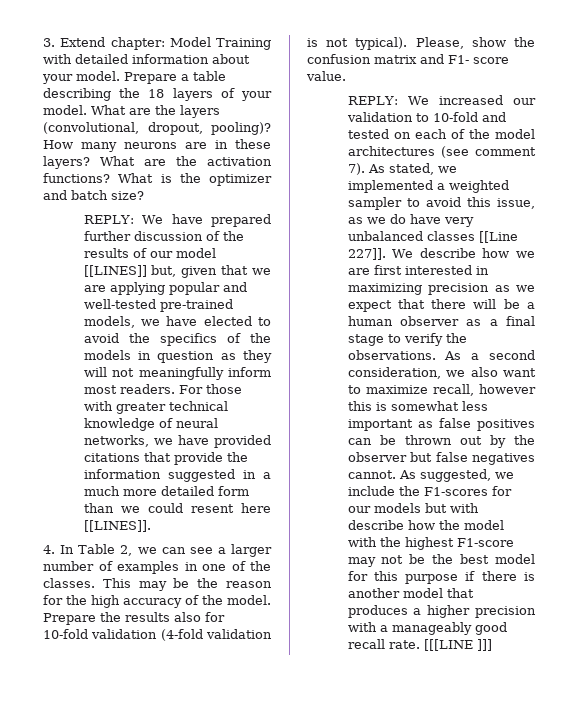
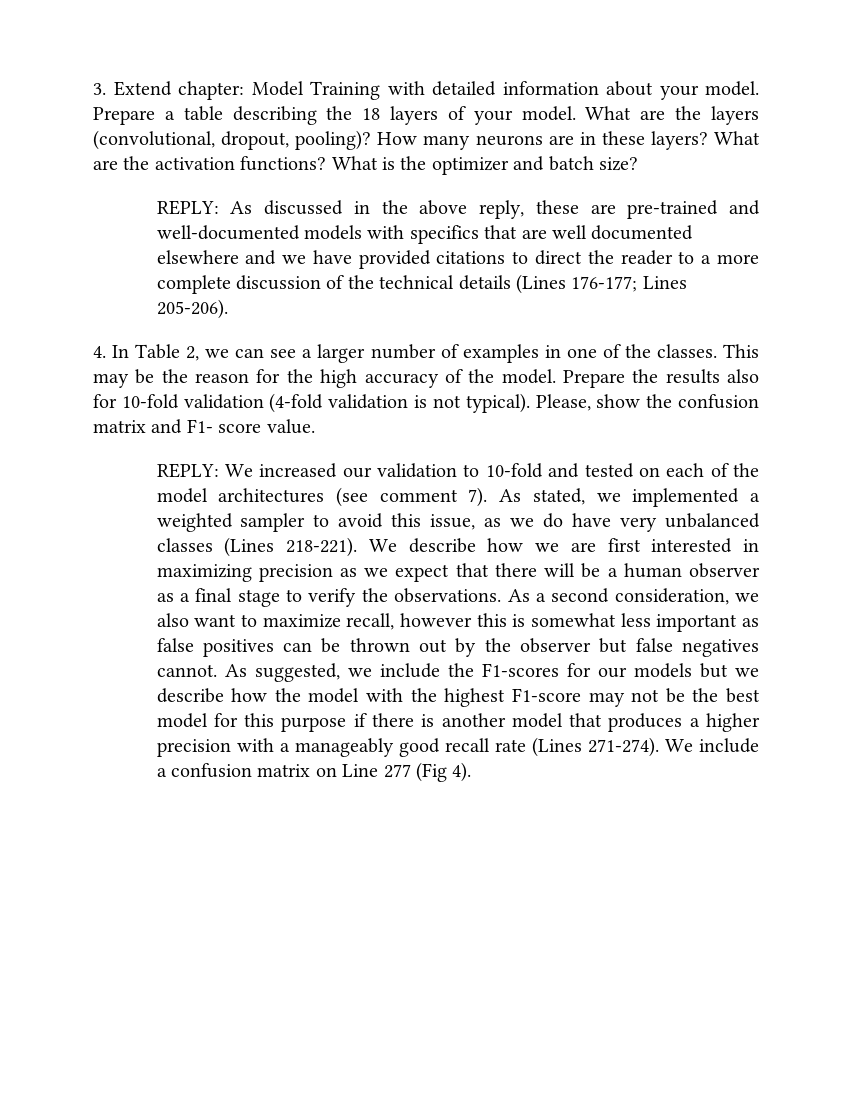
- REPLY: We have prepared further discussion of the results of our model [[LINES]] but, given that we are applying popular and well-tested pre-trained models, we have elected to avoid the specifics of the models in question as they will not meaningfully inform most readers. For those with greater technical knowledge of neural networks, we have provided citations that provide the information suggested in a much more detailed form than we could resent here [[LINES]].
+ REPLY: As discussed in the above reply, these are pre-trained and well-documented models with specifics that are well documented elsewhere and we have provided citations to direct the reader to a more complete discussion of the technical details (Lines 176-177; Lines 205-206).
- As stated, we implemented a weighted sampler to avoid this issue, as we do have very unbalanced classes [[Line 227]].
+ As stated, we implemented a weighted sampler to avoid this issue, as we do have very unbalanced classes (Lines 218-221).
- As suggested, we include the F1-scores for our models but with describe how the model with the highest F1-score may not be the best model for this purpose if there is another model that produces a higher precision with a manageably good recall rate. [[[LINE ]]]
+ As suggested, we include the F1-scores for our models but we describe how the model with the highest F1-score may not be the best model for this purpose if there is another model that produces a higher precision with a manageably good recall rate (Lines 271-274). We include a confusion matrix on Line 277 (Fig 4).

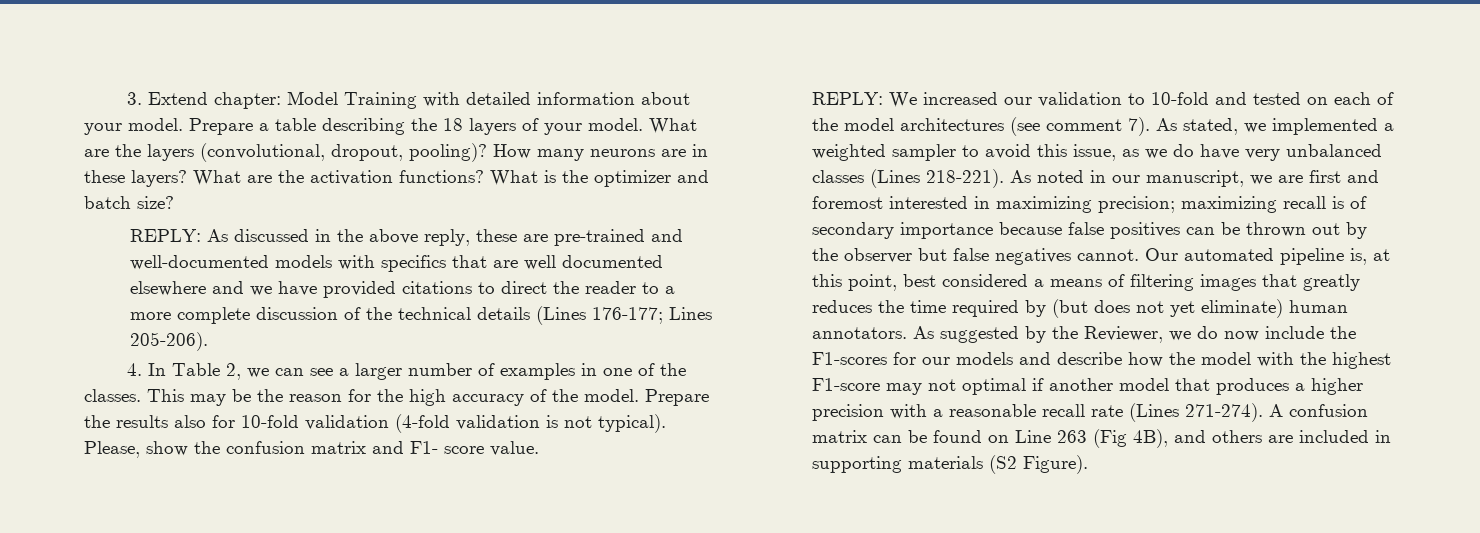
- We describe how we are first interested in maximizing precision as we expect that there will be a human observer as a final stage to verify the observations. As a second consideration, we also want to maximize recall, however this is somewhat less important as false positives can be thrown out by the observer but false negatives cannot.
+ As noted in our manuscript, we are first and foremost interested in maximizing precision; maximizing recall is of secondary importance because false positives can be thrown out by the observer but false negatives cannot.
- As suggested, we include the F1-scores for our models but we describe how the model with the highest F1-score may not be the best model for this purpose if there is another model that produces a higher precision with a manageably good recall rate (Lines 271-274).
+ Our automated pipeline is, at this point, best considered a means of filtering images that greatly reduces the time required by (but does not yet eliminate) human annotators. As suggested by the Reviewer, we do now include the F1-scores for our models and describe how the model with the highest F1-score may not optimal if another model that produces a higher precision with a reasonable recall rate (Lines 271-274).
- We include a confusion matrix on Line 277 (Fig 4).
+ A confusion matrix can be found on Line 263 (Fig 4B), and others are included in supporting materials (S2 Figure).

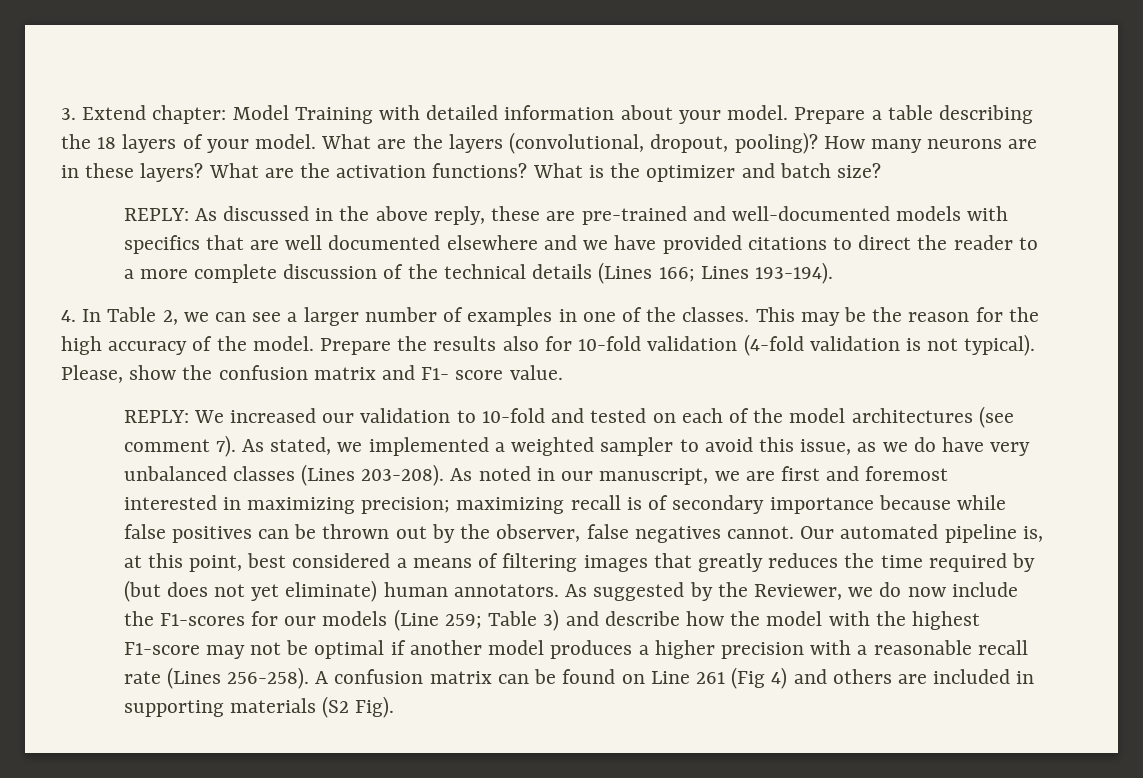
- REPLY: As discussed in the above reply, these are pre-trained and well-documented models with specifics that are well documented elsewhere and we have provided citations to direct the reader to a more complete discussion of the technical details (Lines 176-177; Lines 205-206).
+ REPLY: As discussed in the above reply, these are pre-trained and well-documented models with specifics that are well documented elsewhere and we have provided citations to direct the reader to a more complete discussion of the technical details (Lines 166; Lines 193-194).
- As stated, we implemented a weighted sampler to avoid this issue, as we do have very unbalanced classes (Lines 218-221).
+ As stated, we implemented a weighted sampler to avoid this issue, as we do have very unbalanced classes (Lines 203-208).
- As noted in our manuscript, we are first and foremost interested in maximizing precision; maximizing recall is of secondary importance because false positives can be thrown out by the observer but false negatives cannot.
+ As noted in our manuscript, we are first and foremost interested in maximizing precision; maximizing recall is of secondary importance because while false positives can be thrown out by the observer, false negatives cannot.
- As suggested by the Reviewer, we do now include the F1-scores for our models and describe how the model with the highest F1-score may not optimal if another model that produces a higher precision with a reasonable recall rate (Lines 271-274).
+ As suggested by the Reviewer, we do now include the F1-scores for our models (Line 259; Table 3) and describe how the model with the highest F1-score may not be optimal if another model produces a higher precision with a reasonable recall rate (Lines 256-258).
- A confusion matrix can be found on Line 263 (Fig 4B), and others are included in supporting materials (S2 Figure).
+ A confusion matrix can be found on Line 261 (Fig 4) and others are included in supporting materials (S2 Fig).

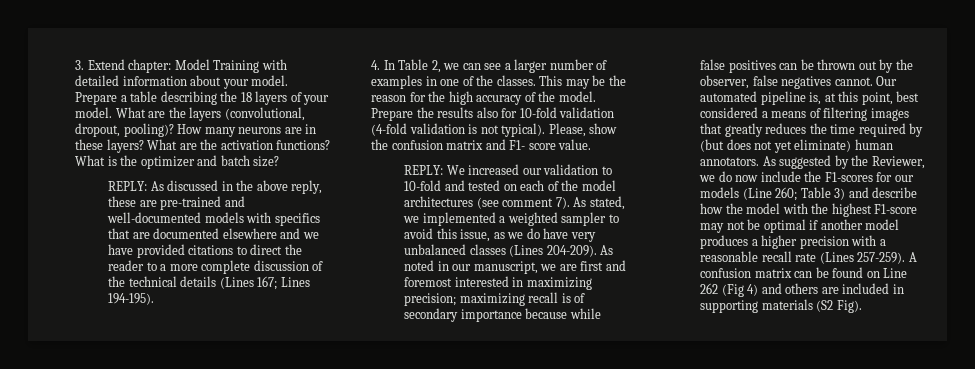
- REPLY: As discussed in the above reply, these are pre-trained and well-documented models with specifics that are well documented elsewhere and we have provided citations to direct the reader to a more complete discussion of the technical details (Lines 166; Lines 193-194).
+ REPLY: As discussed in the above reply, these are pre-trained and well-documented models with specifics that are documented elsewhere and we have provided citations to direct the reader to a more complete discussion of the technical details (Lines 167; Lines 194-195).
- As stated, we implemented a weighted sampler to avoid this issue, as we do have very unbalanced classes (Lines 203-208).
+ As stated, we implemented a weighted sampler to avoid this issue, as we do have very unbalanced classes (Lines 204-209).
- As suggested by the Reviewer, we do now include the F1-scores for our models (Line 259; Table 3) and describe how the model with the highest F1-score may not be optimal if another model produces a higher precision with a reasonable recall rate (Lines 256-258).
+ As suggested by the Reviewer, we do now include the F1-scores for our models (Line 260; Table 3) and describe how the model with the highest F1-score may not be optimal if another model produces a higher precision with a reasonable recall rate (Lines 257-259).
- A confusion matrix can be found on Line 261 (Fig 4) and others are included in supporting materials (S2 Fig).
+ A confusion matrix can be found on Line 262 (Fig 4) and others are included in supporting materials (S2 Fig).

